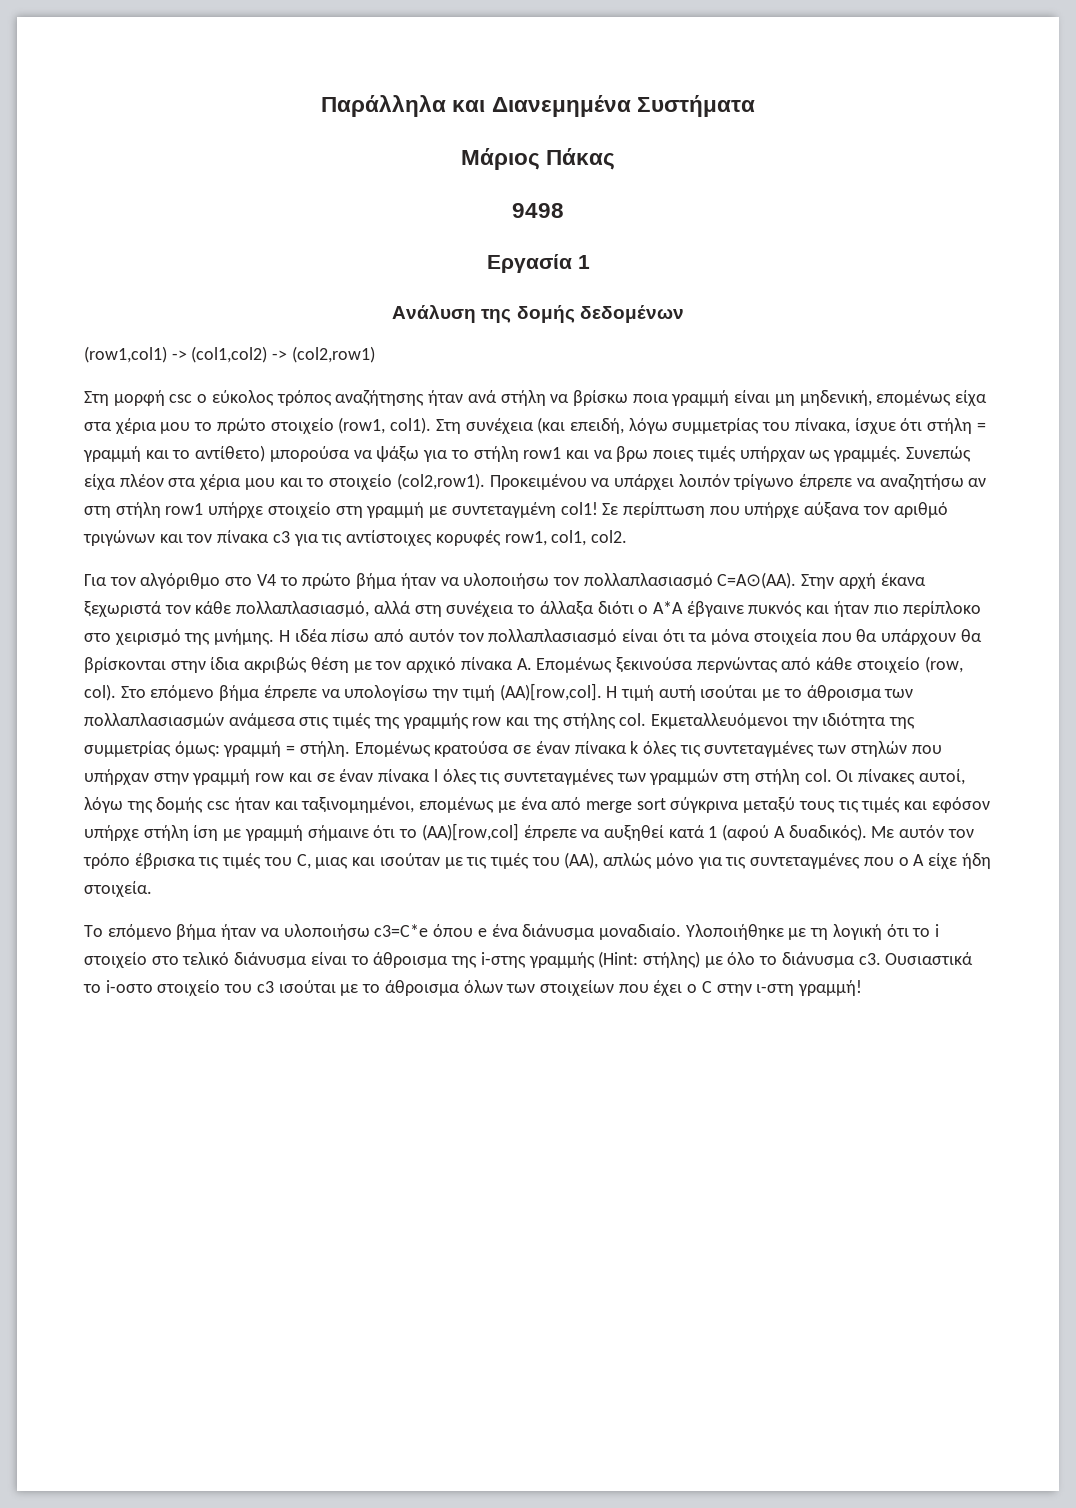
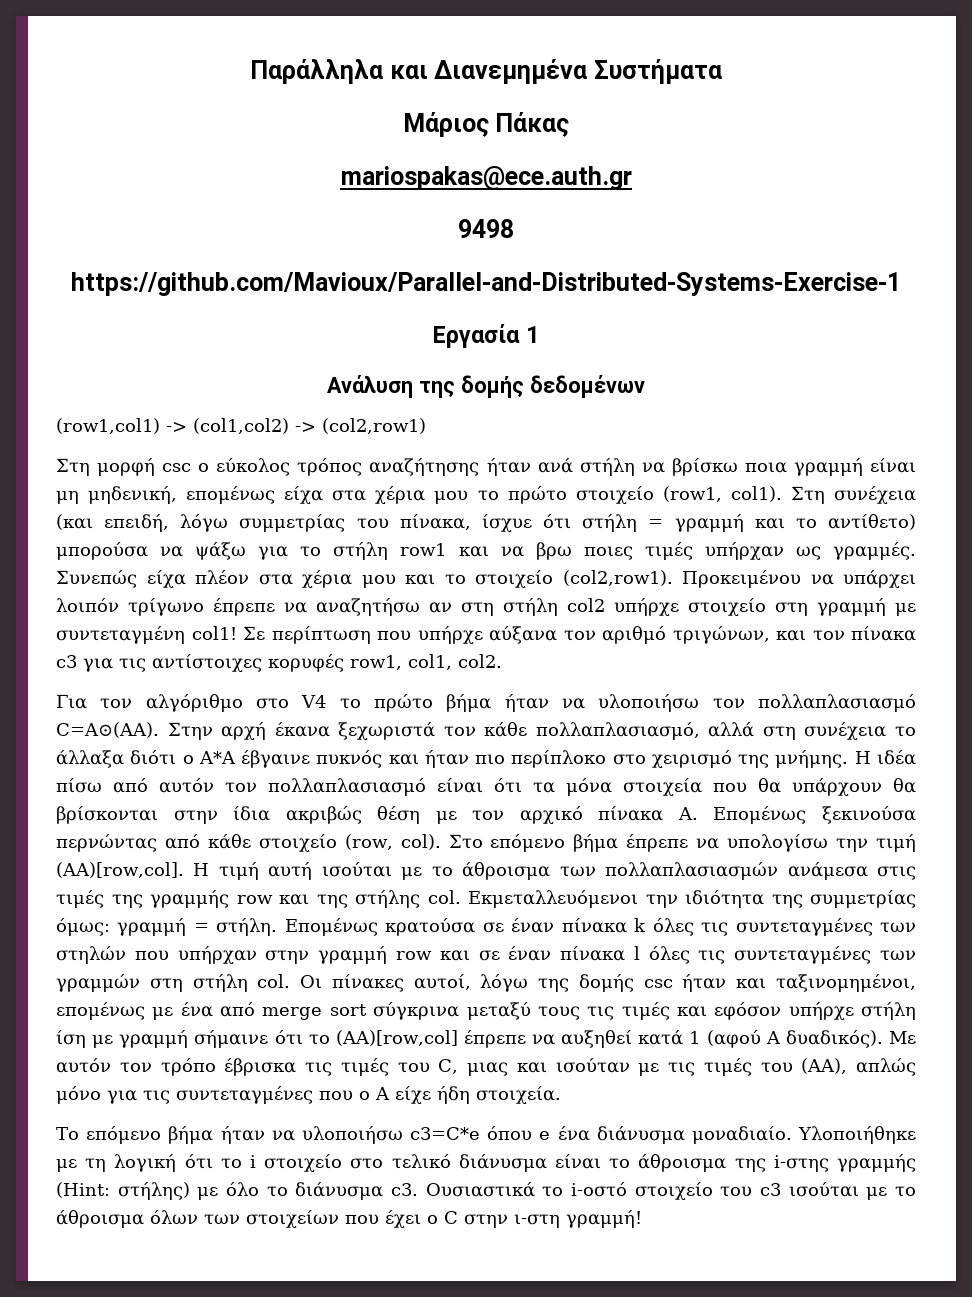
+ mariospakas@ece.auth.gr
+ https://github.com/Mavioux/Parallel-and-Distributed-Systems-Exercise-1
- Προκειμένου να υπάρχει λοιπόν τρίγωνο έπρεπε να αναζητήσω αν στη στήλη row1 υπήρχε στοιχείο στη γραμμή με συντεταγμένη col1!
+ Προκειμένου να υπάρχει λοιπόν τρίγωνο έπρεπε να αναζητήσω αν στη στήλη col2 υπήρχε στοιχείο στη γραμμή με συντεταγμένη col1!
- Σε περίπτωση που υπήρχε αύξανα τον αριθμό τριγώνων και τον πίνακα c3 για τις αντίστοιχες κορυφές row1, col1, col2.
+ Σε περίπτωση που υπήρχε αύξανα τον αριθμό τριγώνων, και τον πίνακα c3 για τις αντίστοιχες κορυφές row1, col1, col2.
- Ουσιαστικά το i-οστο στοιχείο του c3 ισούται με το άθροισμα όλων των στοιχείων που έχει ο C στην ι-στη γραμμή!
+ Ουσιαστικά το i-οστό στοιχείο του c3 ισούται με το άθροισμα όλων των στοιχείων που έχει ο C στην ι-στη γραμμή!

